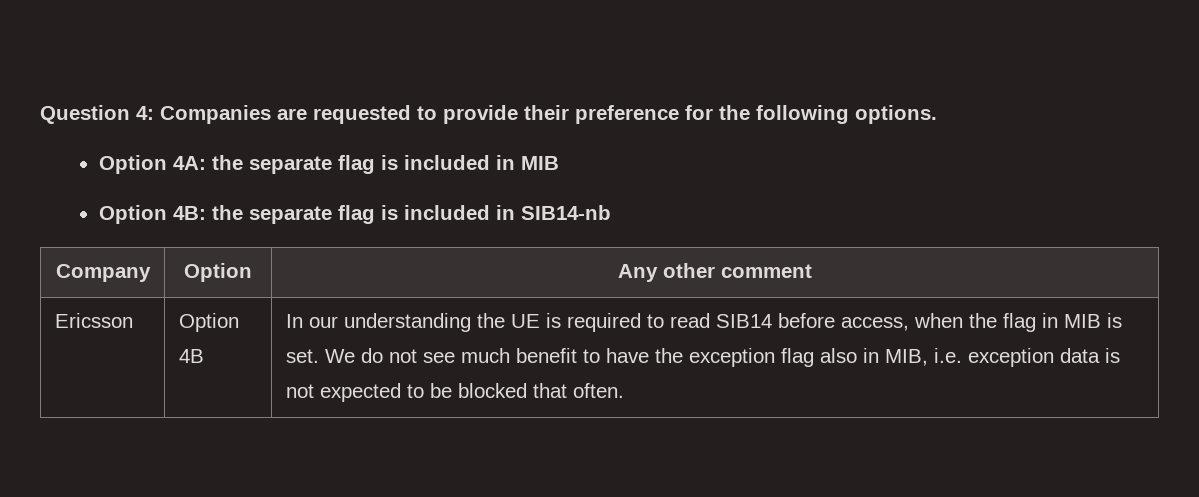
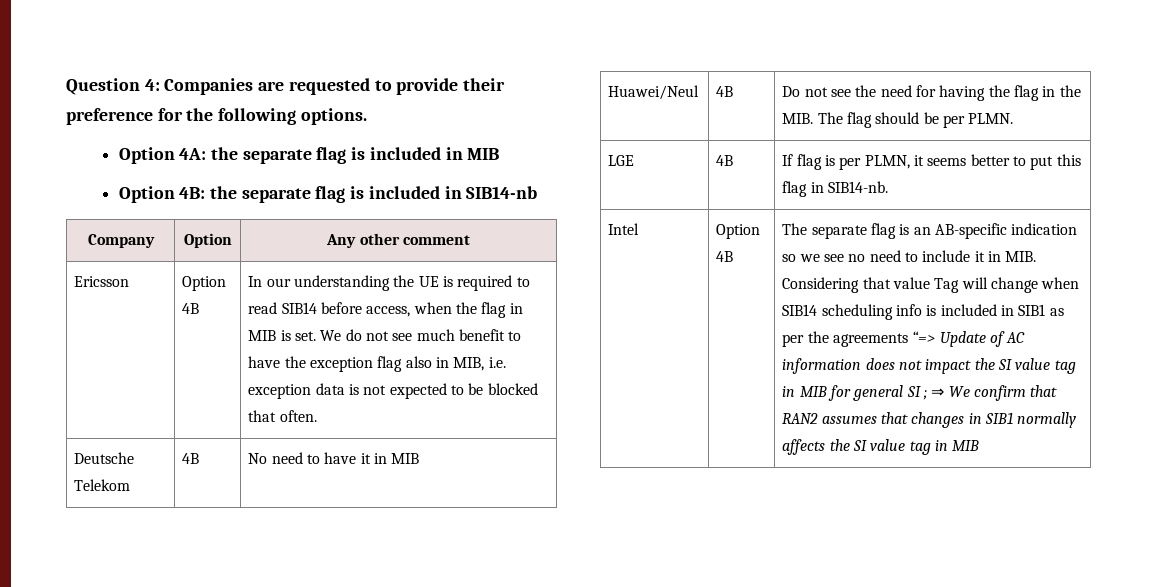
+ Deutsche Telekom | 4B | No need to have it in MIB
+ Huawei/Neul | 4B | Do not see the need for having the flag in the MIB. The flag should be per PLMN.
+ LGE | 4B | If flag is per PLMN, it seems better to put this flag in SIB14-nb.
+ Intel | Option 4B | The separate flag is an AB-specific indication so we see no need to include it in MIB. Considering that value Tag will change when SIB14 scheduling info is included in SIB1 as per the agreements “=> Update of AC information does not impact the SI value tag in MIB for general SI ; ⇒ We confirm that RAN2 assumes that changes in SIB1 normally affects the SI value tag in MIB

